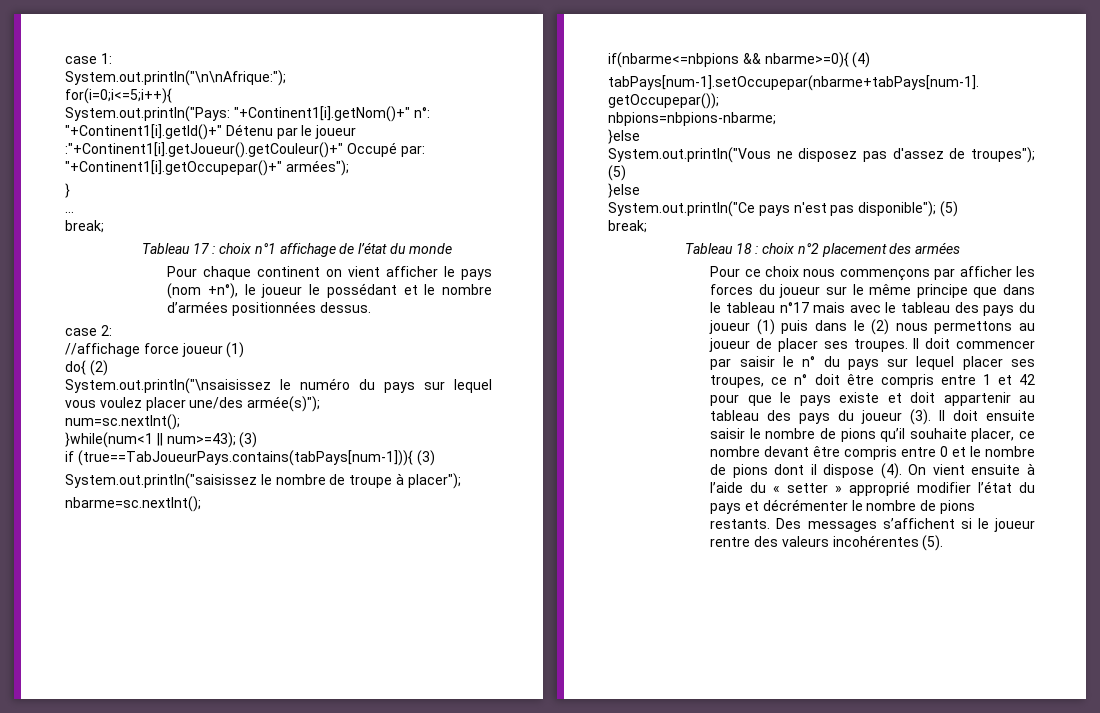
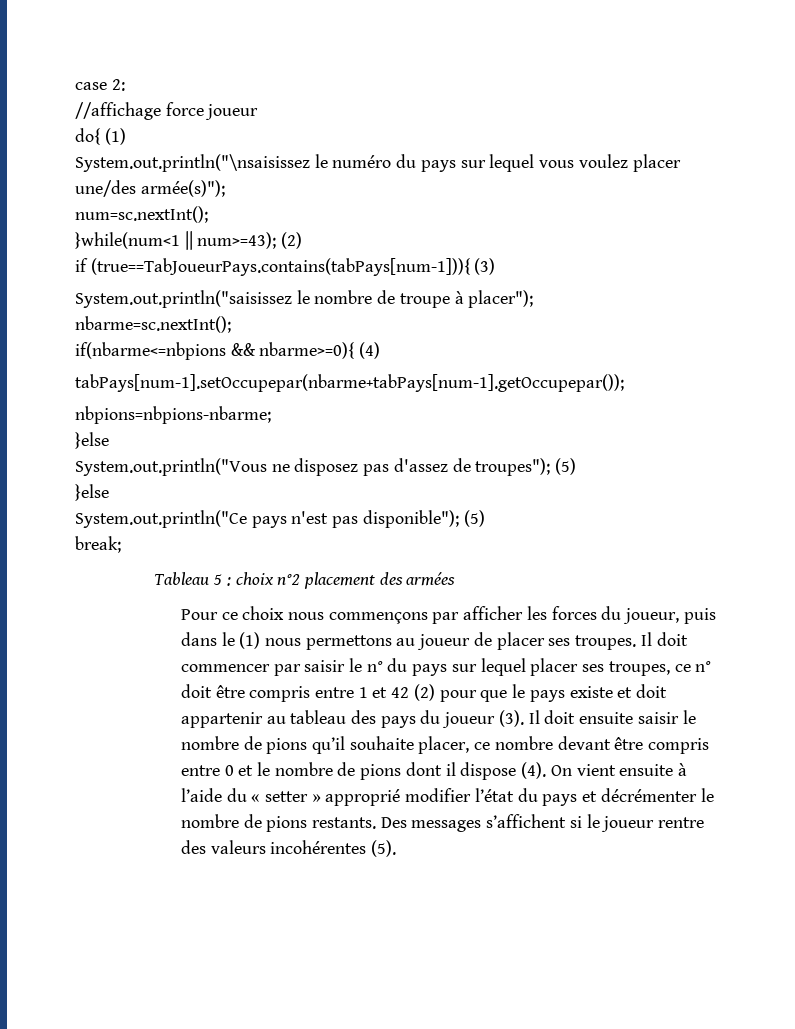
- case 1:
- System.out.println("\n\nAfrique:");
- for(i=0;i<=5;i++){
- System.out.println("Pays: "+Continent1[i].getNom()+" n°: "+Continent1[i].getId()+" Détenu par le joueur :"+Continent1[i].getJoueur().getCouleur()+" Occupé par: "+Continent1[i].getOccupepar()+" armées");
- }
- …
- break;
- Tableau 17 : choix n°1 affichage de l’état du monde
- Pour chaque continent on vient afficher le pays (nom +n°), le joueur le possédant et le nombre d’armées positionnées dessus.
- //affichage force joueur (1)
+ //affichage force joueur
- do{ (2)
+ do{ (1)
- }while(num<1 || num>=43); (3)
+ }while(num<1 || num>=43); (2)
- Tableau 18 : choix n°2 placement des armées
+ Tableau 5 : choix n°2 placement des armées
- Pour ce choix nous commençons par afficher les forces du joueur sur le même principe que dans le tableau n°17 mais avec le tableau des pays du joueur (1) puis dans le (2) nous permettons au joueur de placer ses troupes.
+ Pour ce choix nous commençons par afficher les forces du joueur, puis dans le (1) nous permettons au joueur de placer ses troupes.
- Il doit commencer par saisir le n° du pays sur lequel placer ses troupes, ce n° doit être compris entre 1 et 42 pour que le pays existe et doit appartenir au tableau des pays du joueur (3).
+ Il doit commencer par saisir le n° du pays sur lequel placer ses troupes, ce n° doit être compris entre 1 et 42 (2) pour que le pays existe et doit appartenir au tableau des pays du joueur (3).

